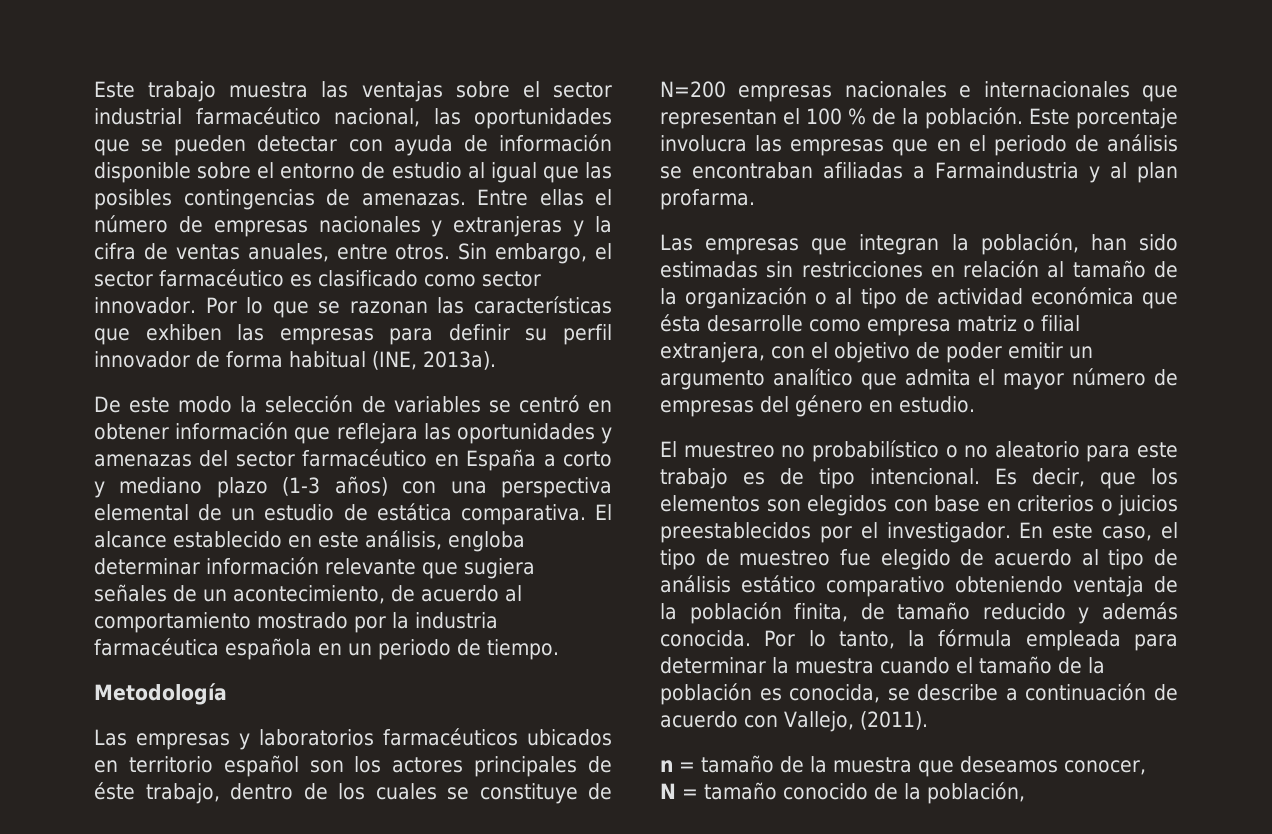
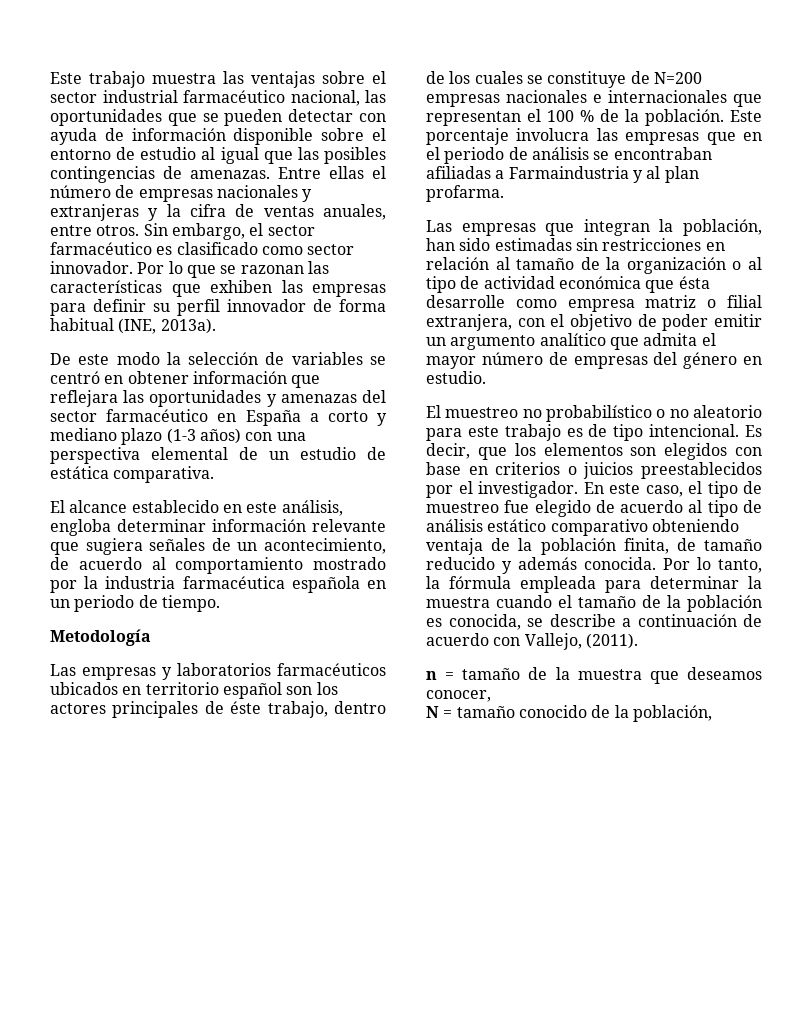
- De este modo la selección de variables se centró en obtener información que reflejara las oportunidades y amenazas del sector farmacéutico en España a corto y mediano plazo (1-3 años) con una perspectiva elemental de un estudio de estática comparativa. El alcance establecido en este análisis, engloba determinar información relevante que sugiera señales de un acontecimiento, de acuerdo al comportamiento mostrado por la industria farmacéutica española en un periodo de tiempo.
+ De este modo la selección de variables se centró en obtener información que reflejara las oportunidades y amenazas del sector farmacéutico en España a corto y mediano plazo (1-3 años) con una perspectiva elemental de un estudio de estática comparativa.
+ El alcance establecido en este análisis, engloba determinar información relevante que sugiera señales de un acontecimiento, de acuerdo al comportamiento mostrado por la industria farmacéutica española en un periodo de tiempo.

